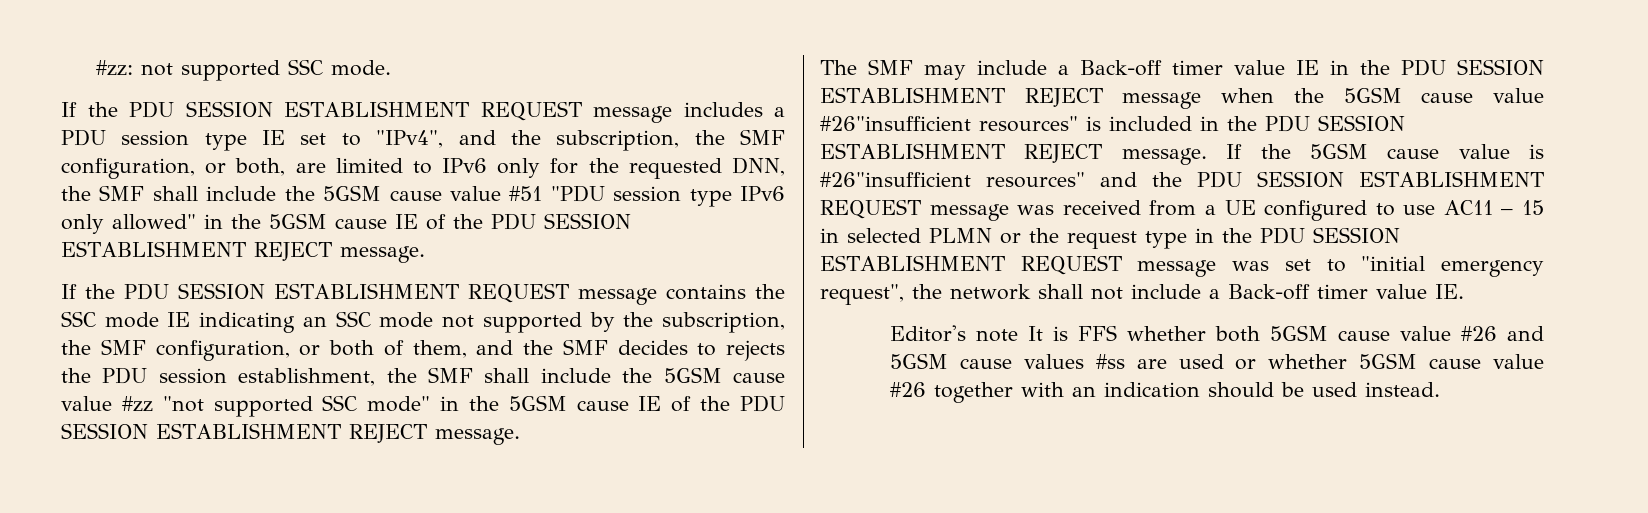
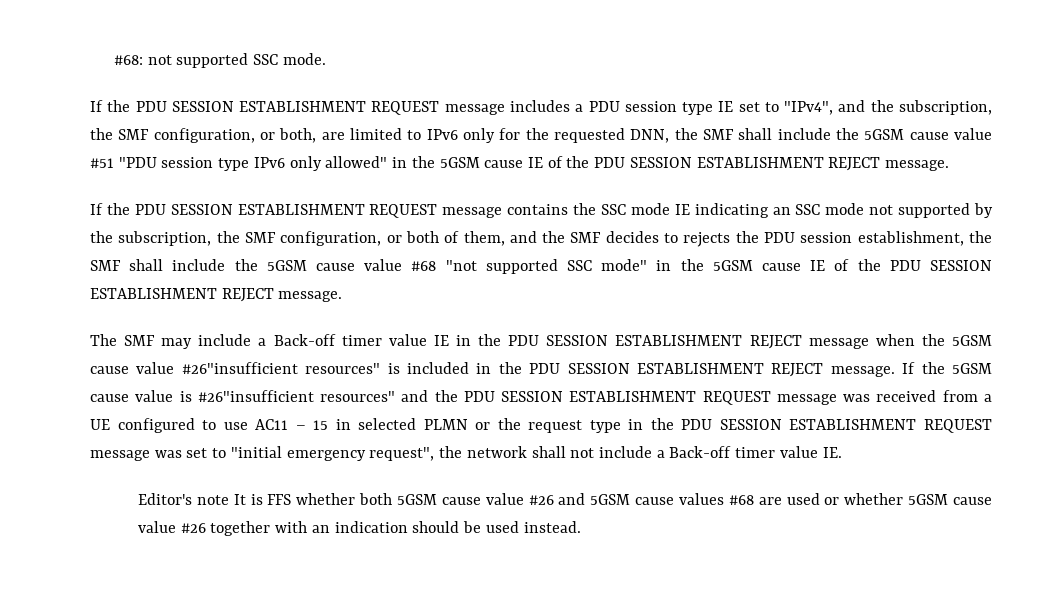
- #zz: not supported SSC mode.
+ #68: not supported SSC mode.
- If the PDU SESSION ESTABLISHMENT REQUEST message contains the SSC mode IE indicating an SSC mode not supported by the subscription, the SMF configuration, or both of them, and the SMF decides to rejects the PDU session establishment, the SMF shall include the 5GSM cause value #zz "not supported SSC mode" in the 5GSM cause IE of the PDU SESSION ESTABLISHMENT REJECT message.
+ If the PDU SESSION ESTABLISHMENT REQUEST message contains the SSC mode IE indicating an SSC mode not supported by the subscription, the SMF configuration, or both of them, and the SMF decides to rejects the PDU session establishment, the SMF shall include the 5GSM cause value #68 "not supported SSC mode" in the 5GSM cause IE of the PDU SESSION ESTABLISHMENT REJECT message.
- Editor's note It is FFS whether both 5GSM cause value #26 and 5GSM cause values #ss are used or whether 5GSM cause value #26 together with an indication should be used instead.
+ Editor's note It is FFS whether both 5GSM cause value #26 and 5GSM cause values #68 are used or whether 5GSM cause value #26 together with an indication should be used instead.

